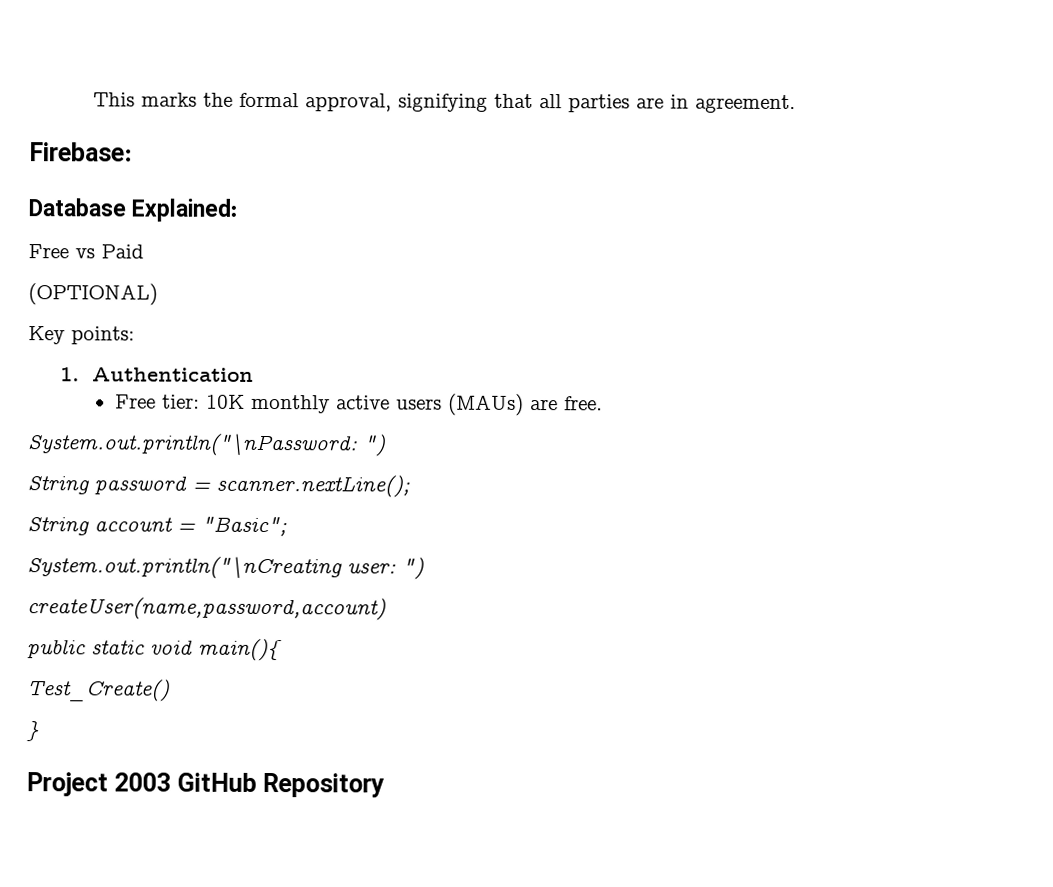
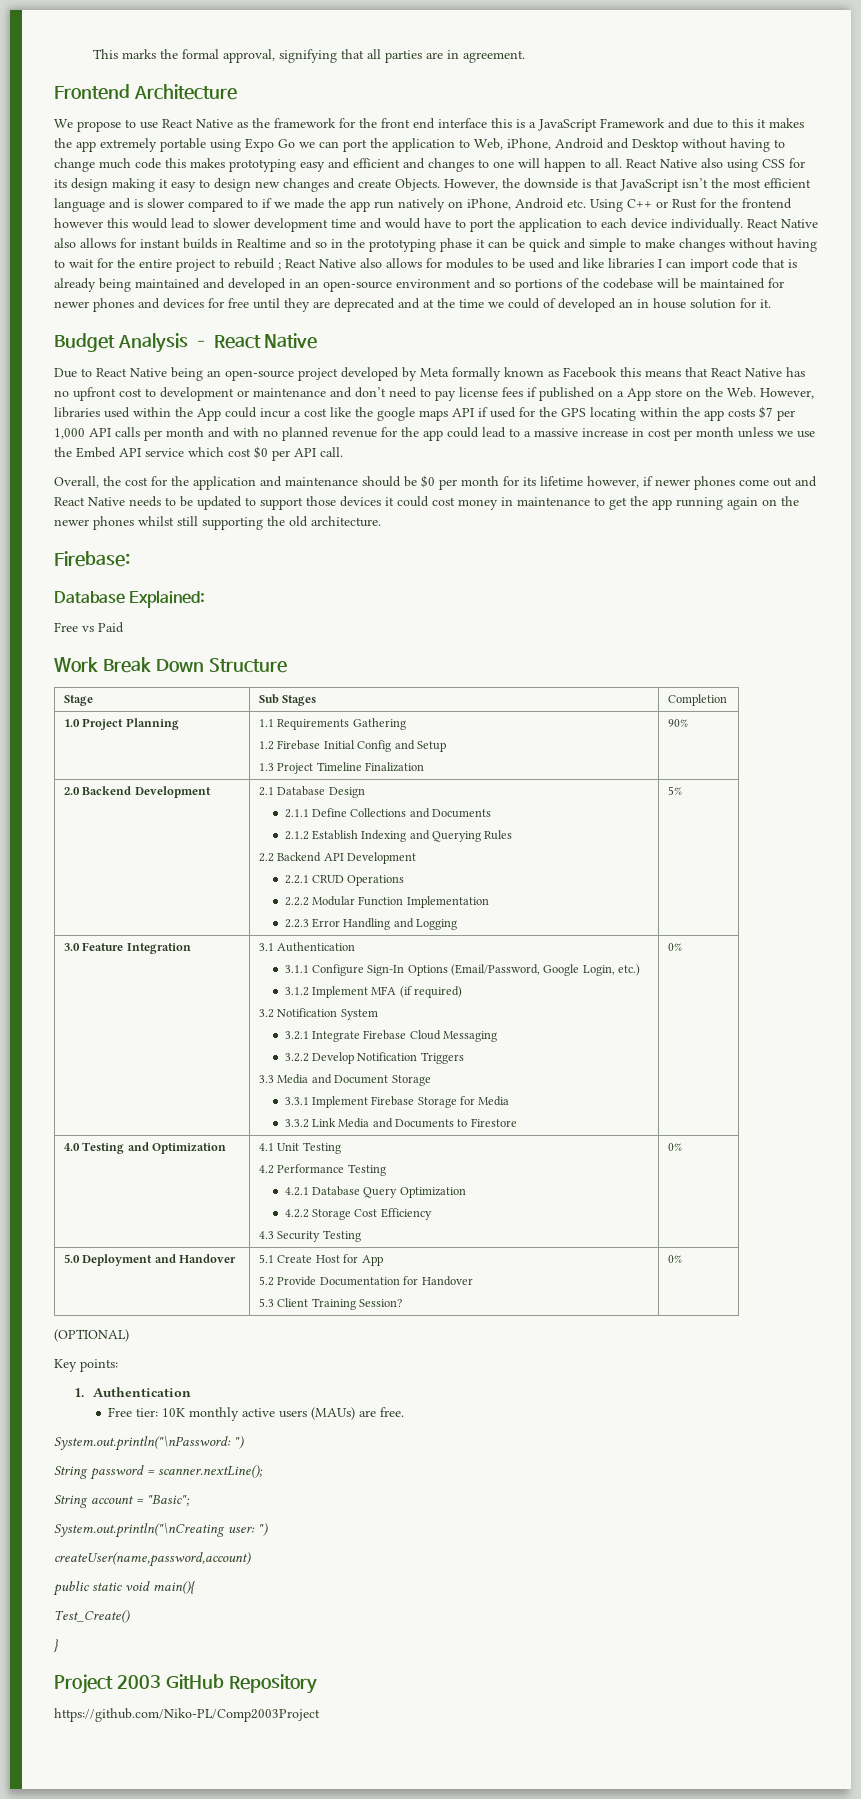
+ Frontend Architecture
+ We propose to use React Native as the framework for the front end interface this is a JavaScript Framework and due to this it makes the app extremely portable using Expo Go we can port the application to Web, iPhone, Android and Desktop without having to change much code this makes prototyping easy and efficient and changes to one will happen to all. React Native also using CSS for its design making it easy to design new changes and create Objects. However, the downside is that JavaScript isn’t the most efficient language and is slower compared to if we made the app run natively on iPhone, Android etc. Using C++ or Rust for the frontend however this would lead to slower development time and would have to port the application to each device individually. React Native also allows for instant builds in Realtime and so in the prototyping phase it can be quick and simple to make changes without having to wait for the entire project to rebuild ; React Native also allows for modules to be used and like libraries I can import code that is already being maintained and developed in an open-source environment and so portions of the codebase will be maintained for newer phones and devices for free until they are deprecated and at the time we could of developed an in house solution for it.
+ Budget Analysis – React Native
+ Due to React Native being an open-source project developed by Meta formally known as Facebook this means that React Native has no upfront cost to development or maintenance and don’t need to pay license fees if published on a App store on the Web. However, libraries used within the App could incur a cost like the google maps API if used for the GPS locating within the app costs $7 per 1,000 API calls per month and with no planned revenue for the app could lead to a massive increase in cost per month unless we use the Embed API service which cost $0 per API call.
+ Overall, the cost for the application and maintenance should be $0 per month for its lifetime however, if newer phones come out and React Native needs to be updated to support those devices it could cost money in maintenance to get the app running again on the newer phones whilst still supporting the old architecture.
+ Work Break Down Structure
+ Stage | Sub Stages | Completion
+ 1.0 Project Planning | 1.1 Requirements Gathering
+ 1.2 Firebase Initial Config and Setup
+ 1.3 Project Timeline Finalization | 90%
+ 2.0 Backend Development | 2.1 Database Design
+ 2.1.1 Define Collections and Documents
+ 2.1.2 Establish Indexing and Querying Rules
+ 2.2 Backend API Development
+ 2.2.1 CRUD Operations
+ 2.2.2 Modular Function Implementation
+ 2.2.3 Error Handling and Logging | 5%
+ 3.0 Feature Integration | 3.1 Authentication
+ 3.1.1 Configure Sign-In Options (Email/Password, Google Login, etc.)
+ 3.1.2 Implement MFA (if required)
+ 3.2 Notification System
+ 3.2.1 Integrate Firebase Cloud Messaging
+ 3.2.2 Develop Notification Triggers
+ 3.3 Media and Document Storage
+ 3.3.1 Implement Firebase Storage for Media
+ 3.3.2 Link Media and Documents to Firestore | 0%
+ 4.0 Testing and Optimization | 4.1 Unit Testing
+ 4.2 Performance Testing
+ 4.2.1 Database Query Optimization
+ 4.2.2 Storage Cost Efficiency
+ 4.3 Security Testing | 0%
+ 5.0 Deployment and Handover | 5.1 Create Host for App
+ 5.2 Provide Documentation for Handover
+ 5.3 Client Training Session? | 0%
+ https://github.com/Niko-PL/Comp2003Project

